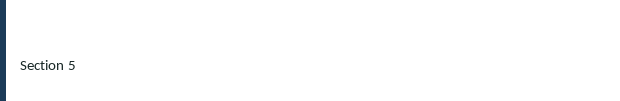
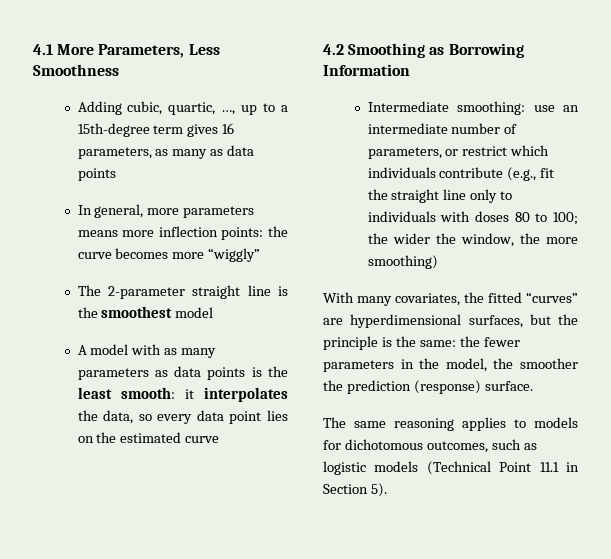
- Section 5
+ 4.1 More Parameters, Less Smoothness
+ Adding cubic, quartic, …, up to a 15th-degree term gives 16 parameters, as many as data points
+ In general, more parameters means more inflection points: the curve becomes more “wiggly”
+ The 2-parameter straight line is the smoothest model
+ A model with as many parameters as data points is the least smooth: it interpolates the data, so every data point lies on the estimated curve
+ 4.2 Smoothing as Borrowing Information
+ Intermediate smoothing: use an intermediate number of parameters, or restrict which individuals contribute (e.g., fit the straight line only to individuals with doses 80 to 100; the wider the window, the more smoothing)
+ With many covariates, the fitted “curves” are hyperdimensional surfaces, but the principle is the same: the fewer parameters in the model, the smoother the prediction (response) surface.
+ The same reasoning applies to models for dichotomous outcomes, such as logistic models (Technical Point 11.1 in Section 5).

